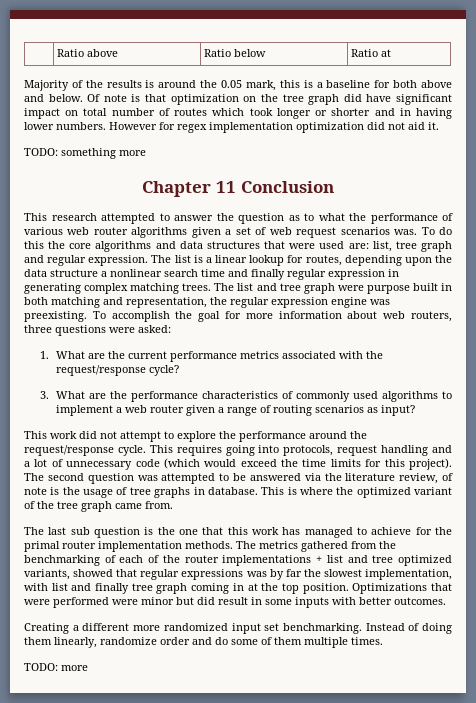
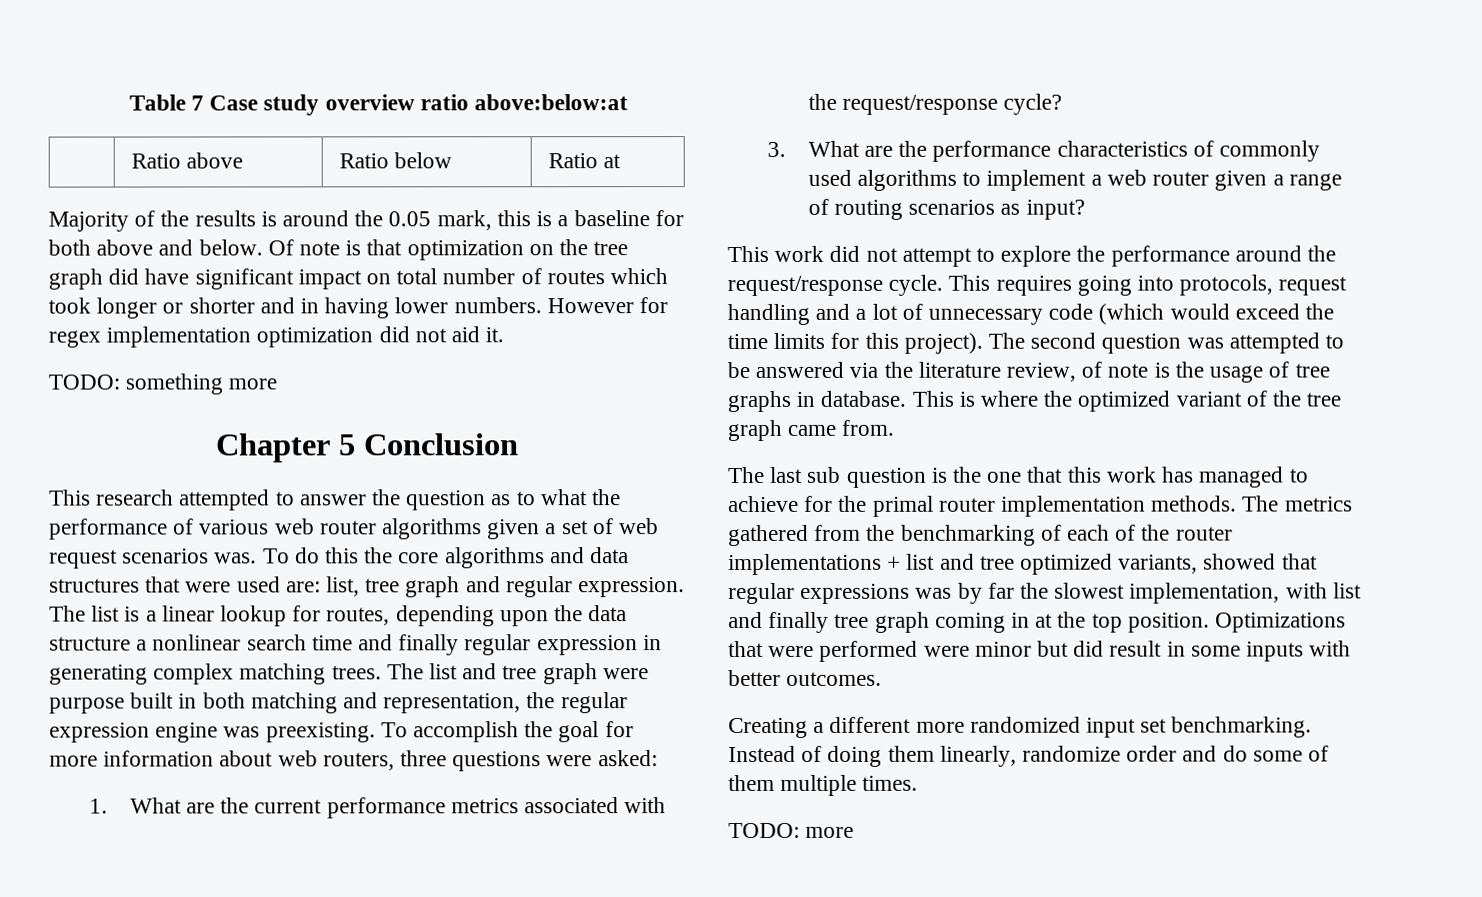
+ Table 7 Case study overview ratio above:below:at
- Chapter 11 Conclusion
+ Chapter 5 Conclusion

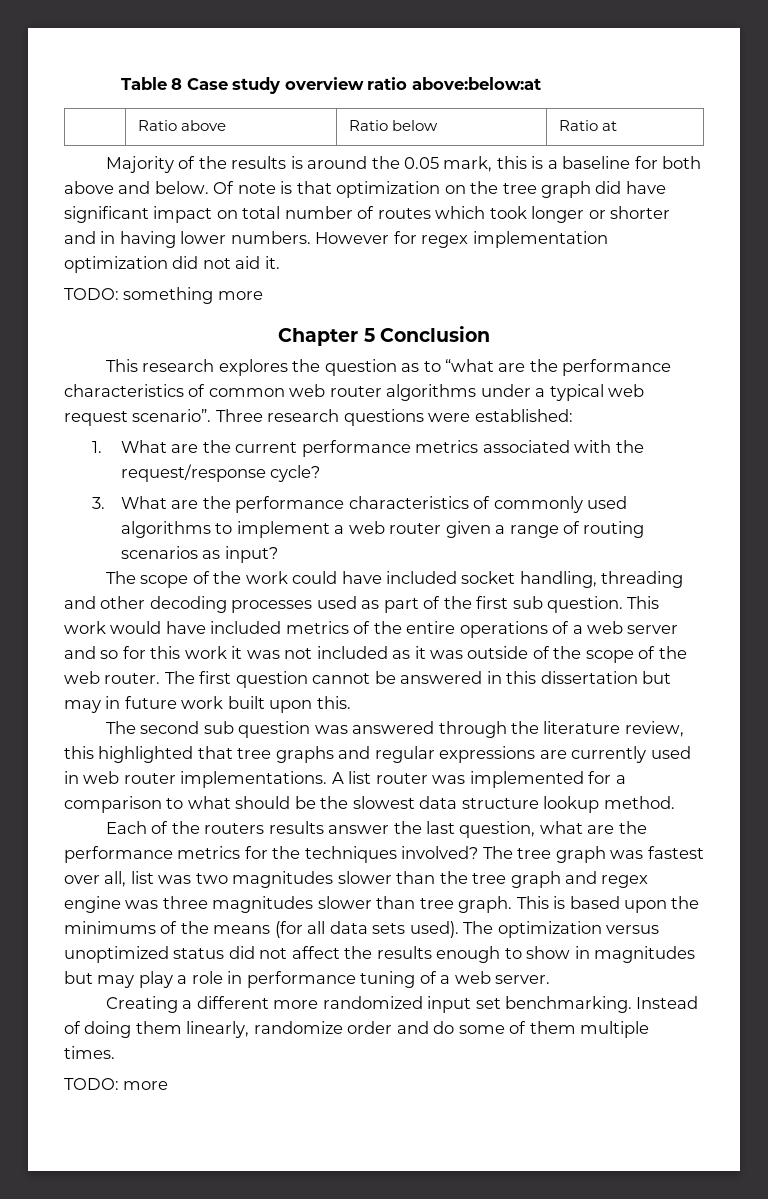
- Table 7 Case study overview ratio above:below:at
+ Table 8 Case study overview ratio above:below:at
- This research attempted to answer the question as to what the performance of various web router algorithms given a set of web request scenarios was. To do this the core algorithms and data structures that were used are: list, tree graph and regular expression. The list is a linear lookup for routes, depending upon the data structure a nonlinear search time and finally regular expression in generating complex matching trees. The list and tree graph were purpose built in both matching and representation, the regular expression engine was preexisting. To accomplish the goal for more information about web routers, three questions were asked:
+ This research explores the question as to “what are the performance characteristics of common web router algorithms under a typical web request scenario”. Three research questions were established:
- This work did not attempt to explore the performance around the request/response cycle. This requires going into protocols, request handling and a lot of unnecessary code (which would exceed the time limits for this project). The second question was attempted to be answered via the literature review, of note is the usage of tree graphs in database. This is where the optimized variant of the tree graph came from.
- The last sub question is the one that this work has managed to achieve for the primal router implementation methods. The metrics gathered from the benchmarking of each of the router implementations + list and tree optimized variants, showed that regular expressions was by far the slowest implementation, with list and finally tree graph coming in at the top position. Optimizations that were performed were minor but did result in some inputs with better outcomes.
+ The scope of the work could have included socket handling, threading and other decoding processes used as part of the first sub question. This work would have included metrics of the entire operations of a web server and so for this work it was not included as it was outside of the scope of the web router. The first question cannot be answered in this dissertation but may in future work built upon this.
+ The second sub question was answered through the literature review, this highlighted that tree graphs and regular expressions are currently used in web router implementations. A list router was implemented for a comparison to what should be the slowest data structure lookup method.
+ Each of the routers results answer the last question, what are the performance metrics for the techniques involved? The tree graph was fastest over all, list was two magnitudes slower than the tree graph and regex engine was three magnitudes slower than tree graph. This is based upon the minimums of the means (for all data sets used). The optimization versus unoptimized status did not affect the results enough to show in magnitudes but may play a role in performance tuning of a web server.

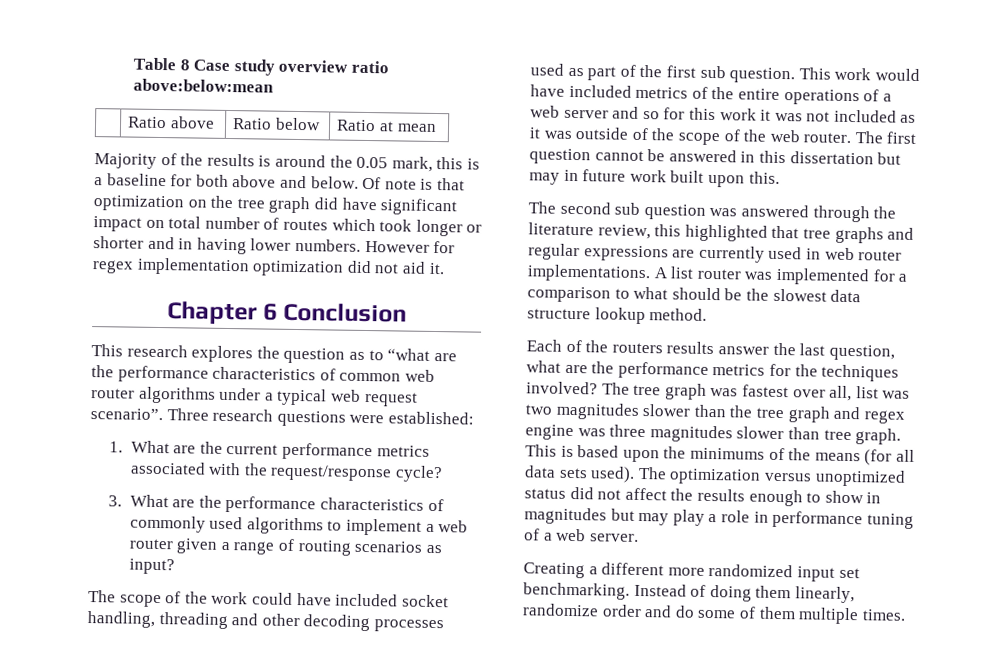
- Table 8 Case study overview ratio above:below:at
+ Table 8 Case study overview ratio above:below:mean
- | Ratio above | Ratio below | Ratio at
+ | Ratio above | Ratio below | Ratio at mean
- TODO: something more
- Chapter 5 Conclusion
+ Chapter 6 Conclusion
- TODO: more

